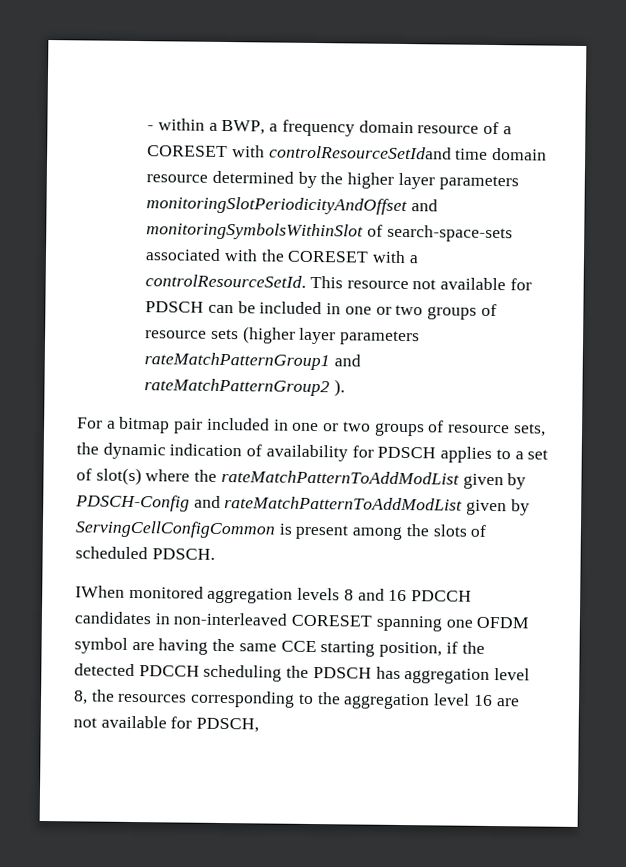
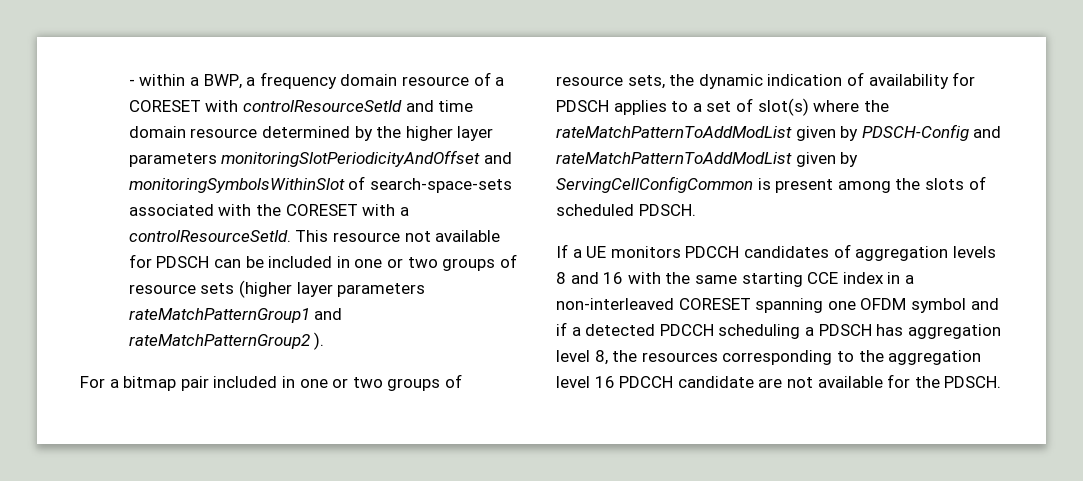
- - within a BWP, a frequency domain resource of a CORESET with controlResourceSetIdand time domain resource determined by the higher layer parameters monitoringSlotPeriodicityAndOffset and monitoringSymbolsWithinSlot of search-space-sets associated with the CORESET with a controlResourceSetId.
+ - within a BWP, a frequency domain resource of a CORESET with controlResourceSetId and time domain resource determined by the higher layer parameters monitoringSlotPeriodicityAndOffset and monitoringSymbolsWithinSlot of search-space-sets associated with the CORESET with a controlResourceSetId.
- IWhen monitored aggregation levels 8 and 16 PDCCH candidates in non-interleaved CORESET spanning one OFDM symbol are having the same CCE starting position, if the detected PDCCH scheduling the PDSCH has aggregation level 8, the resources corresponding to the aggregation level 16 are not available for PDSCH,
+ If a UE monitors PDCCH candidates of aggregation levels 8 and 16 with the same starting CCE index in a non-interleaved CORESET spanning one OFDM symbol and if a detected PDCCH scheduling a PDSCH has aggregation level 8, the resources corresponding to the aggregation level 16 PDCCH candidate are not available for the PDSCH.

